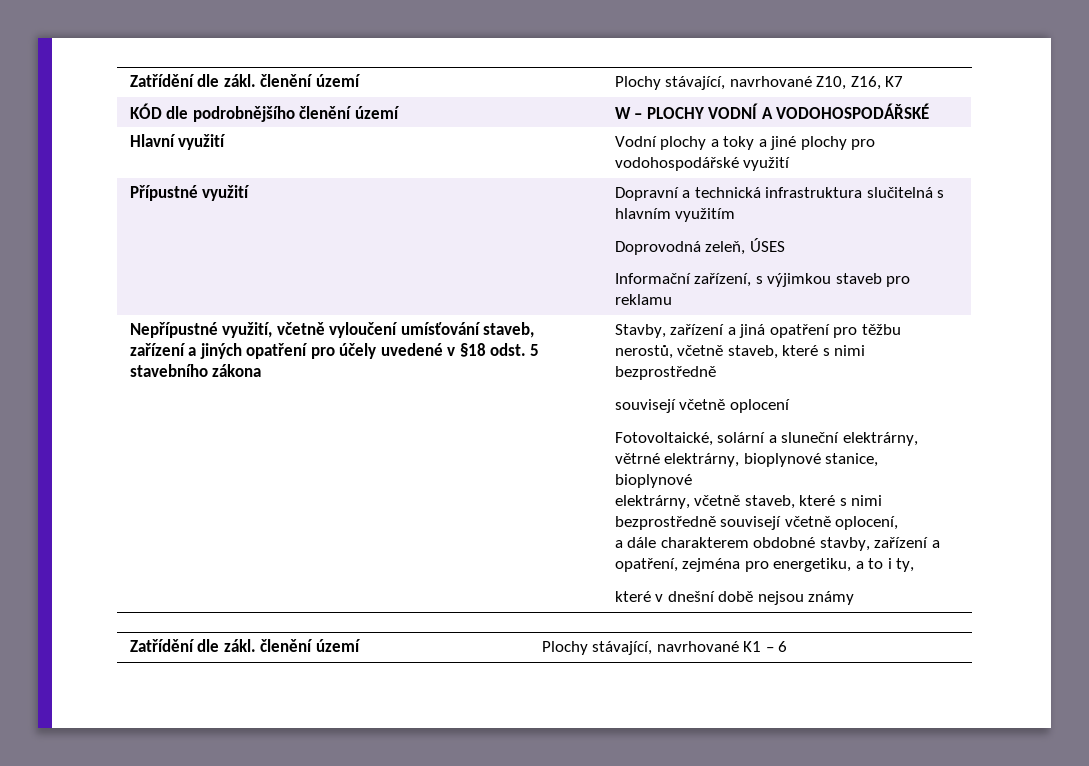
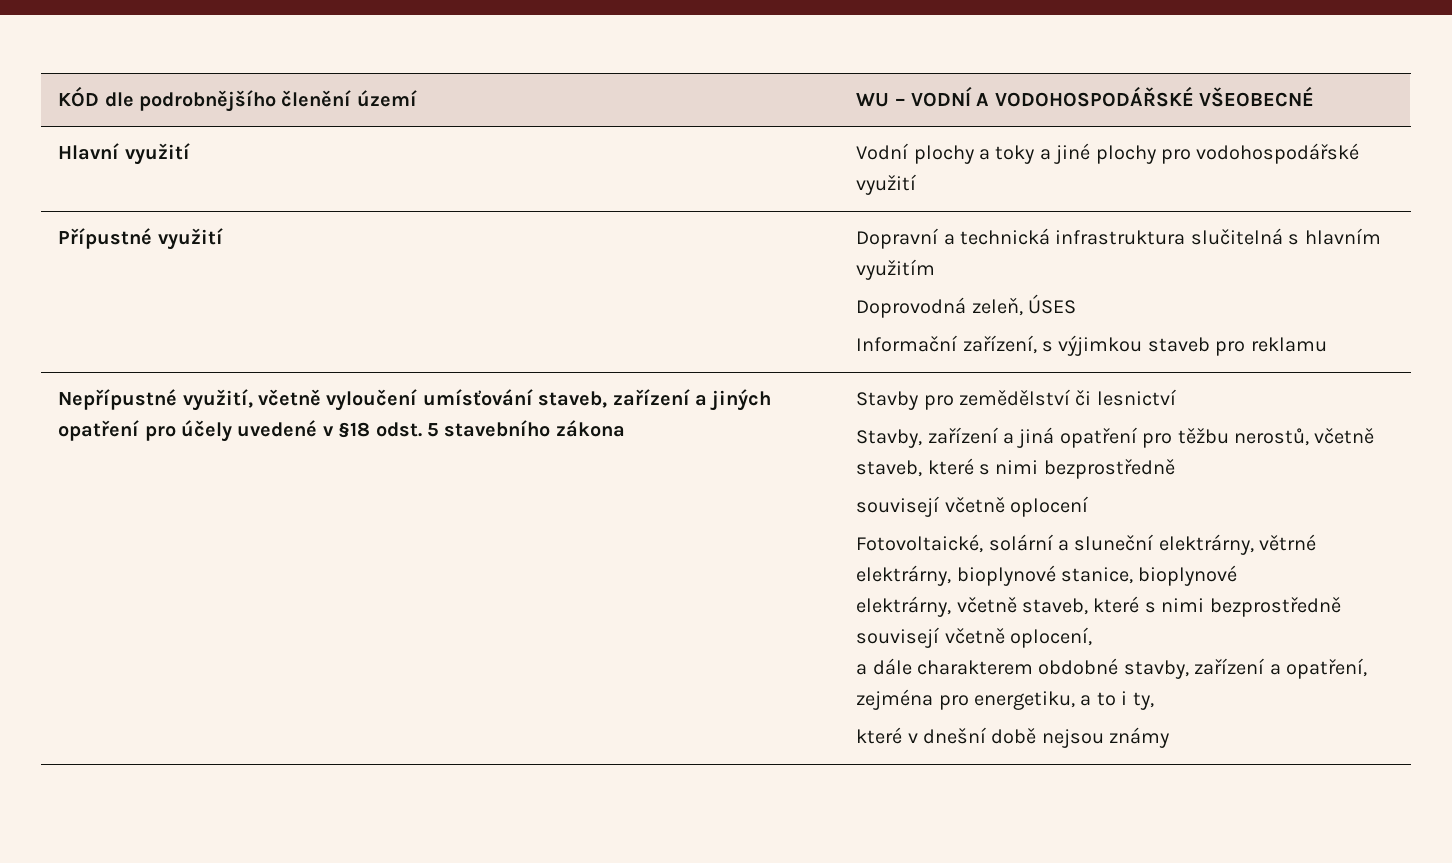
- Zatřídění dle zákl. členění území | Plochy stávající, navrhované Z10, Z16, K7
- KÓD dle podrobnějšího členění území | W – PLOCHY VODNÍ A VODOHOSPODÁŘSKÉ
+ KÓD dle podrobnějšího členění území | WU – VODNÍ A VODOHOSPODÁŘSKÉ VŠEOBECNÉ
+ Stavby pro zemědělství či lesnictví
- Zatřídění dle zákl. členění území | Plochy stávající, navrhované K1 – 6

